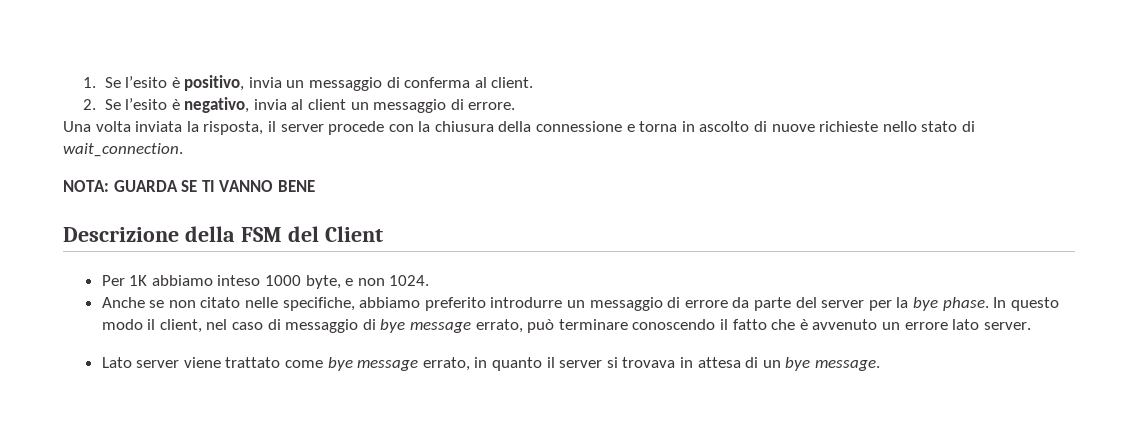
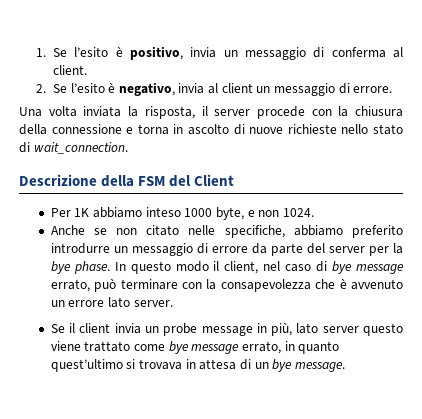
- NOTA: GUARDA SE TI VANNO BENE
- In questo modo il client, nel caso di messaggio di bye message errato, può terminare conoscendo il fatto che è avvenuto un errore lato server.
+ In questo modo il client, nel caso di bye message errato, può terminare con la consapevolezza che è avvenuto un errore lato server.
- Lato server viene trattato come bye message errato, in quanto il server si trovava in attesa di un bye message.
+ Se il client invia un probe message in più, lato server questo viene trattato come bye message errato, in quanto quest’ultimo si trovava in attesa di un bye message.

